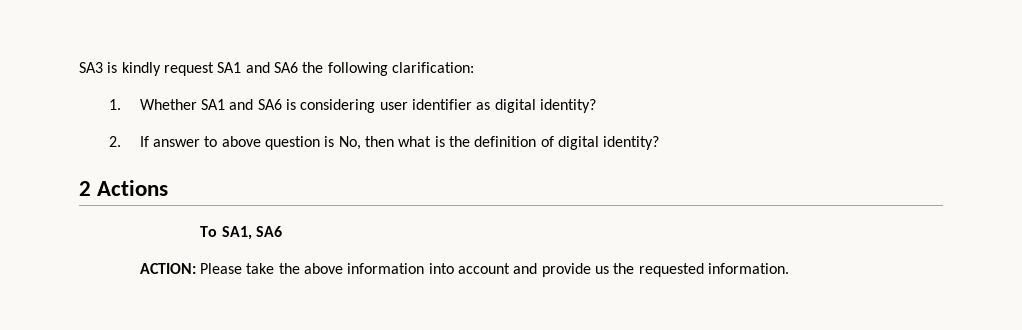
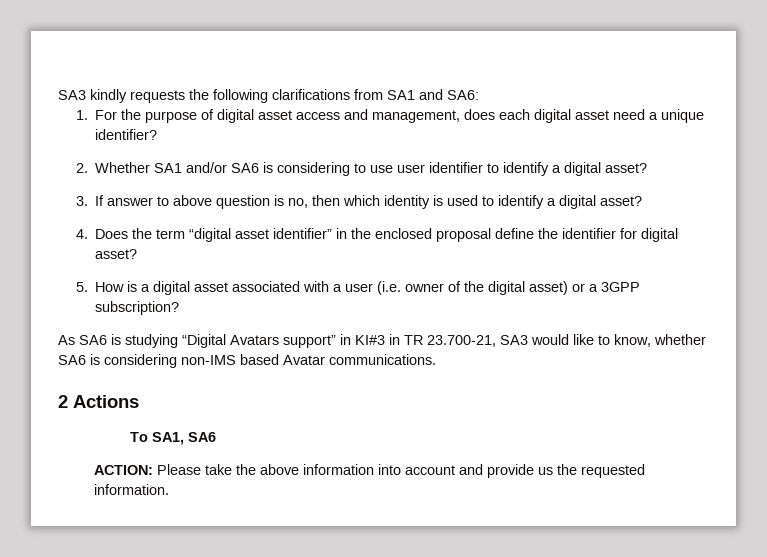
- SA3 is kindly request SA1 and SA6 the following clarification:
- 1. Whether SA1 and SA6 is considering user identifier as digital identity?
- 2. If answer to above question is No, then what is the definition of digital identity?
+ SA3 kindly requests the following clarifications from SA1 and SA6:
+ 1. For the purpose of digital asset access and management, does each digital asset need a unique identifier?
+ 2. Whether SA1 and/or SA6 is considering to use user identifier to identify a digital asset?
+ 3. If answer to above question is no, then which identity is used to identify a digital asset?
+ 4. Does the term “digital asset identifier” in the enclosed proposal define the identifier for digital asset?
+ 5. How is a digital asset associated with a user (i.e. owner of the digital asset) or a 3GPP subscription?
+ As SA6 is studying “Digital Avatars support” in KI#3 in TR 23.700-21, SA3 would like to know, whether SA6 is considering non-IMS based Avatar communications.

